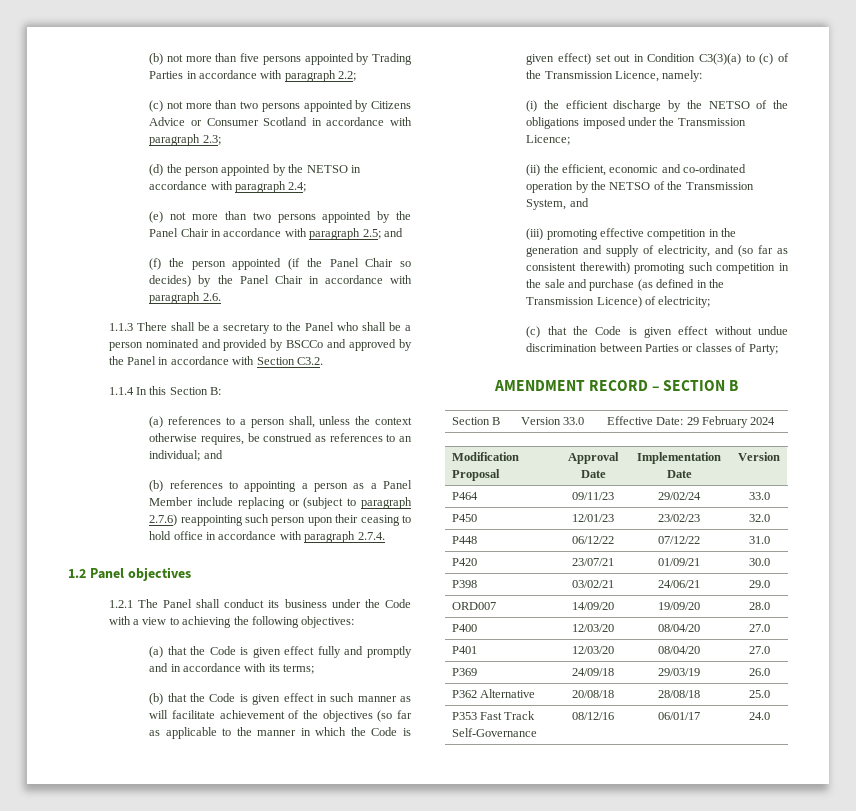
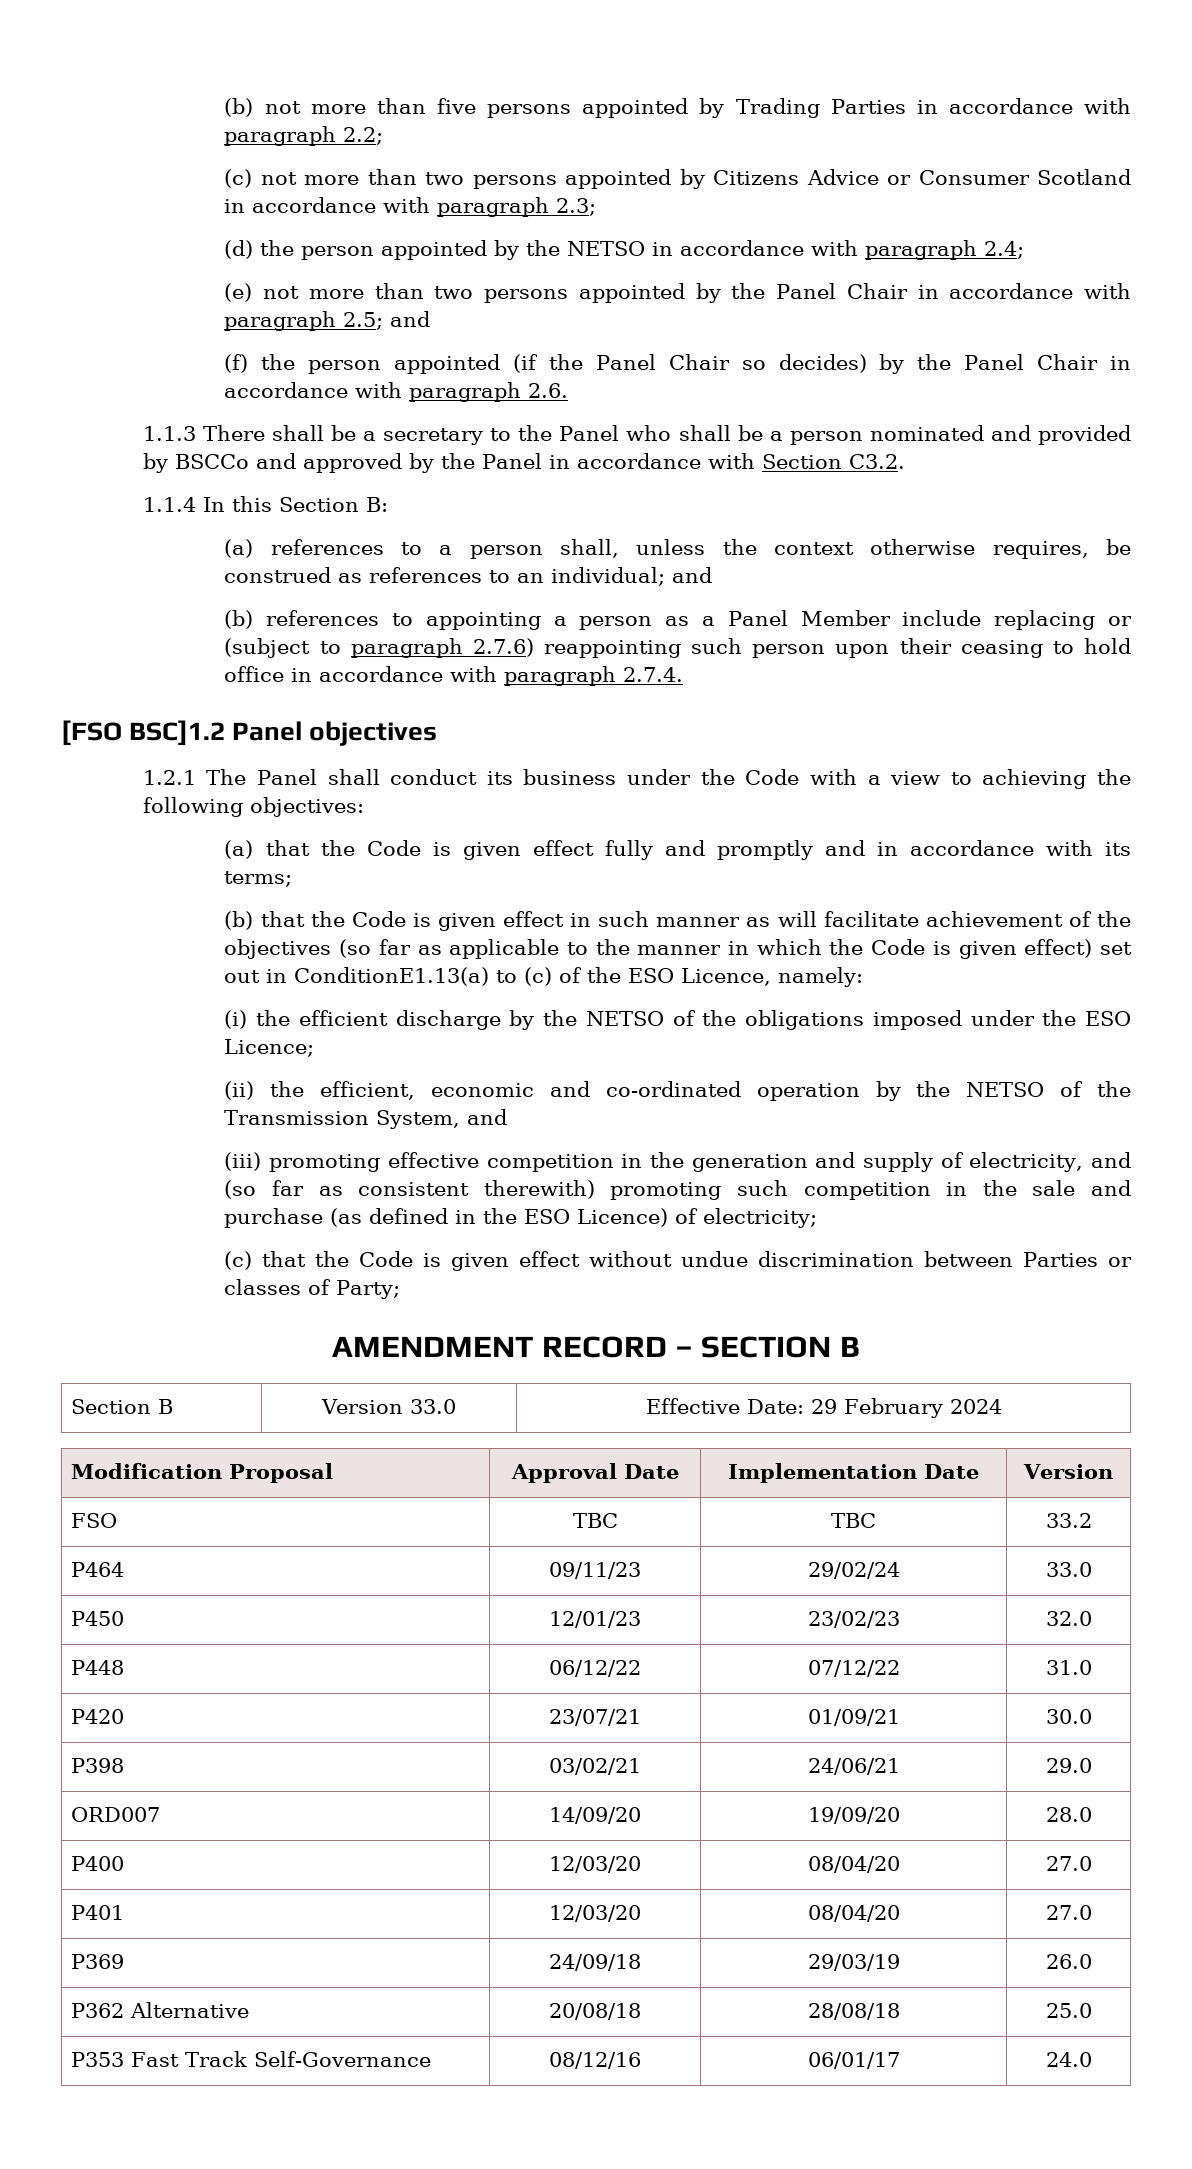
- 1.2 Panel objectives
+ [FSO BSC]1.2 Panel objectives
- (b) that the Code is given effect in such manner as will facilitate achievement of the objectives (so far as applicable to the manner in which the Code is given effect) set out in Condition C3(3)(a) to (c) of the Transmission Licence, namely:
+ (b) that the Code is given effect in such manner as will facilitate achievement of the objectives (so far as applicable to the manner in which the Code is given effect) set out in ConditionE1.13(a) to (c) of the ESO Licence, namely:
- (i) the efficient discharge by the NETSO of the obligations imposed under the Transmission Licence;
+ (i) the efficient discharge by the NETSO of the obligations imposed under the ESO Licence;
- (iii) promoting effective competition in the generation and supply of electricity, and (so far as consistent therewith) promoting such competition in the sale and purchase (as defined in the Transmission Licence) of electricity;
+ (iii) promoting effective competition in the generation and supply of electricity, and (so far as consistent therewith) promoting such competition in the sale and purchase (as defined in the ESO Licence) of electricity;
+ FSO | TBC | TBC | 33.2

